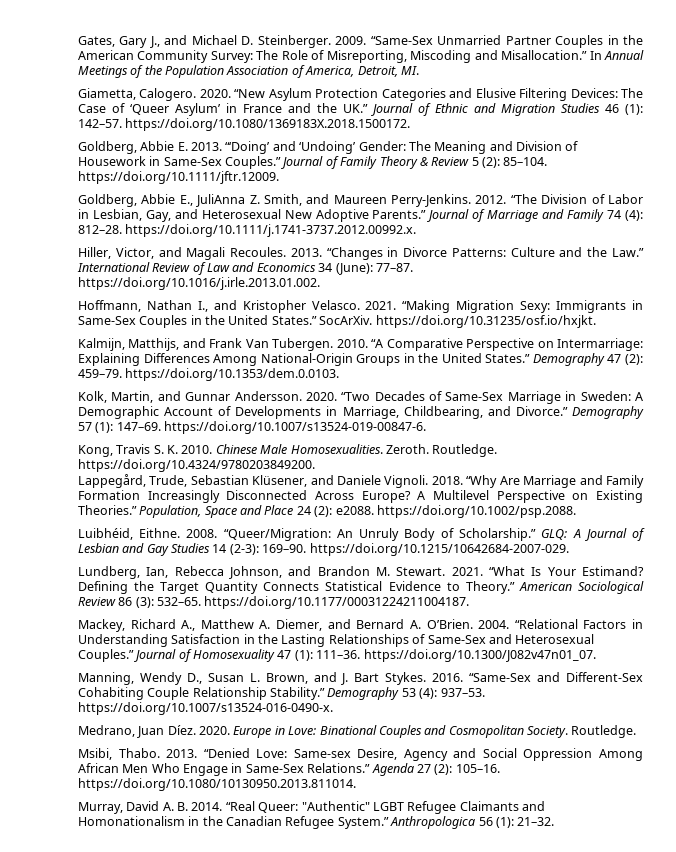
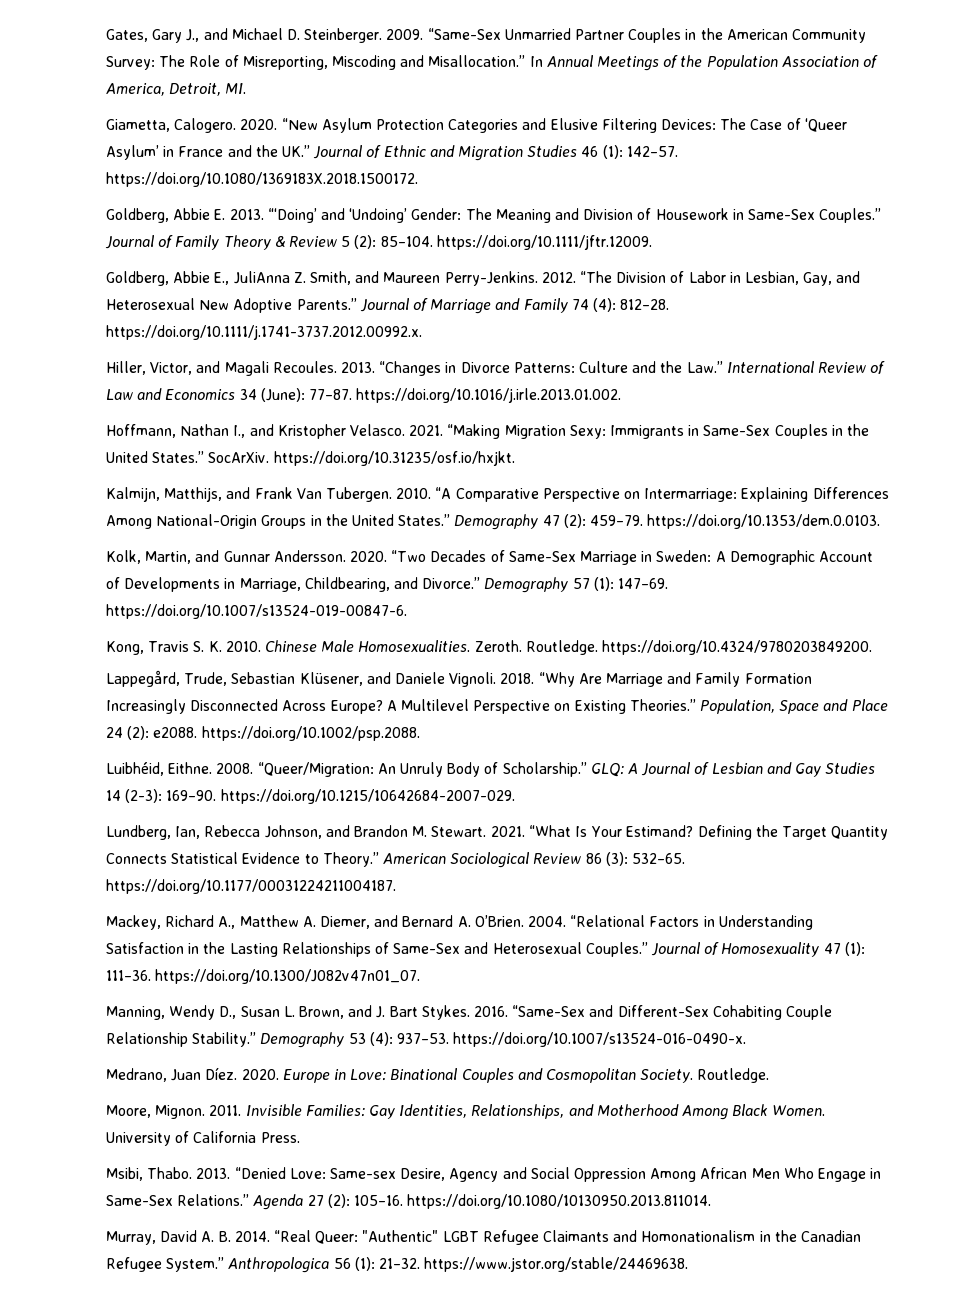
+ Moore, Mignon. 2011. Invisible Families: Gay Identities, Relationships, and Motherhood Among Black Women. University of California Press.
- Anthropologica 56 (1): 21–32.
+ Anthropologica 56 (1): 21–32. https://www.jstor.org/stable/24469638.

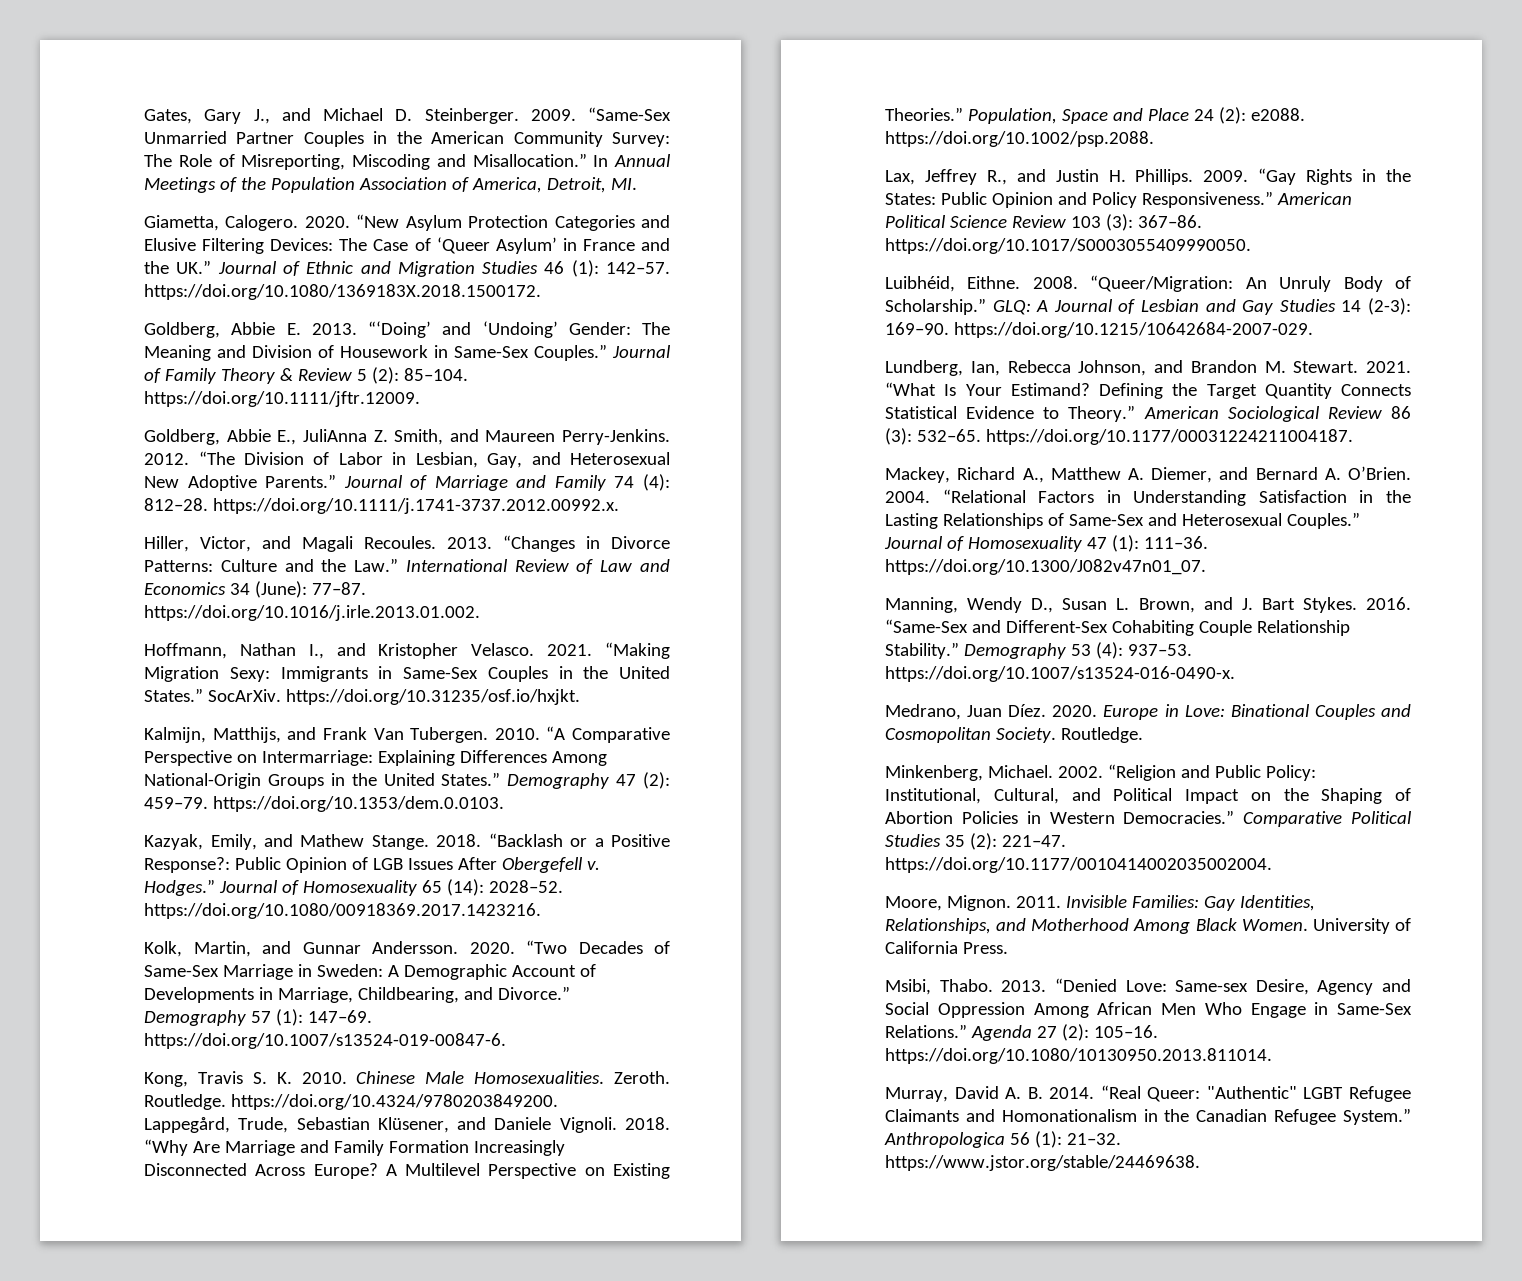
+ Kazyak, Emily, and Mathew Stange. 2018. “Backlash or a Positive Response?: Public Opinion of LGB Issues After Obergefell v. Hodges.” Journal of Homosexuality 65 (14): 2028–52. https://doi.org/10.1080/00918369.2017.1423216.
+ Lax, Jeffrey R., and Justin H. Phillips. 2009. “Gay Rights in the States: Public Opinion and Policy Responsiveness.” American Political Science Review 103 (3): 367–86. https://doi.org/10.1017/S0003055409990050.
+ Minkenberg, Michael. 2002. “Religion and Public Policy: Institutional, Cultural, and Political Impact on the Shaping of Abortion Policies in Western Democracies.” Comparative Political Studies 35 (2): 221–47. https://doi.org/10.1177/0010414002035002004.

